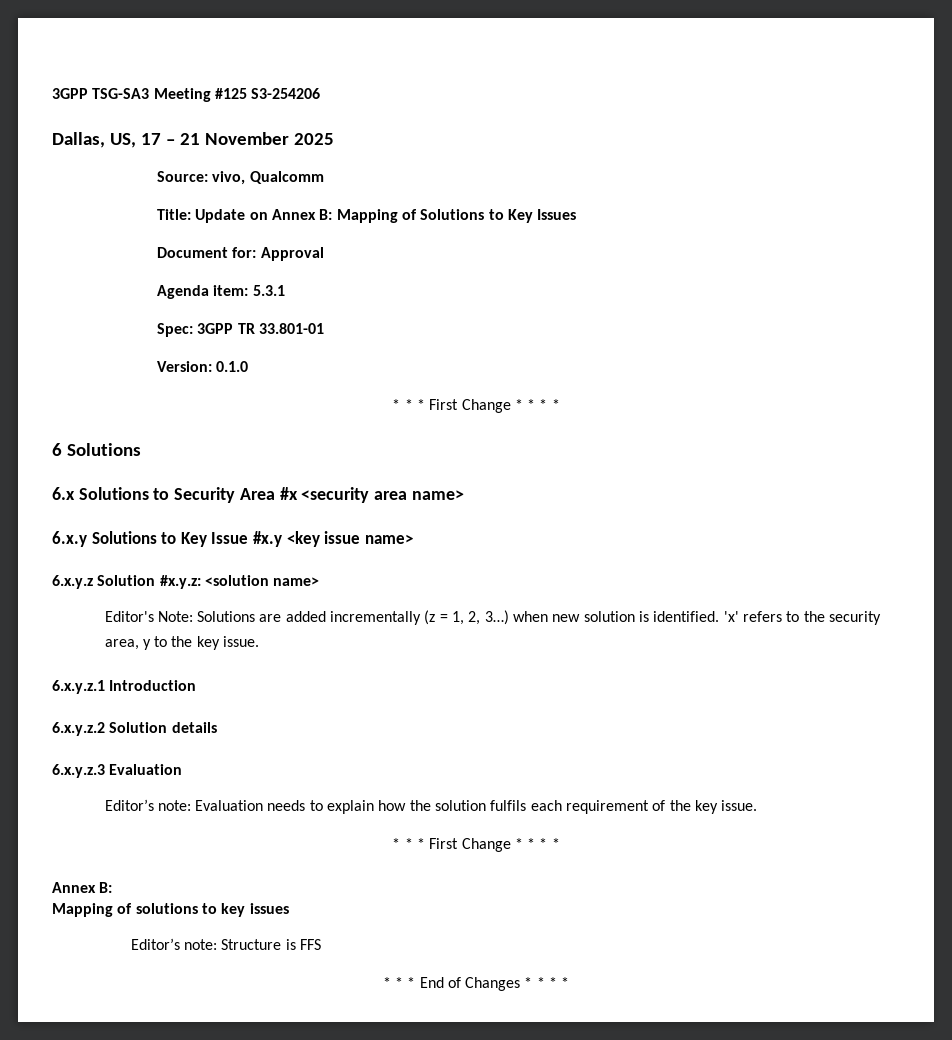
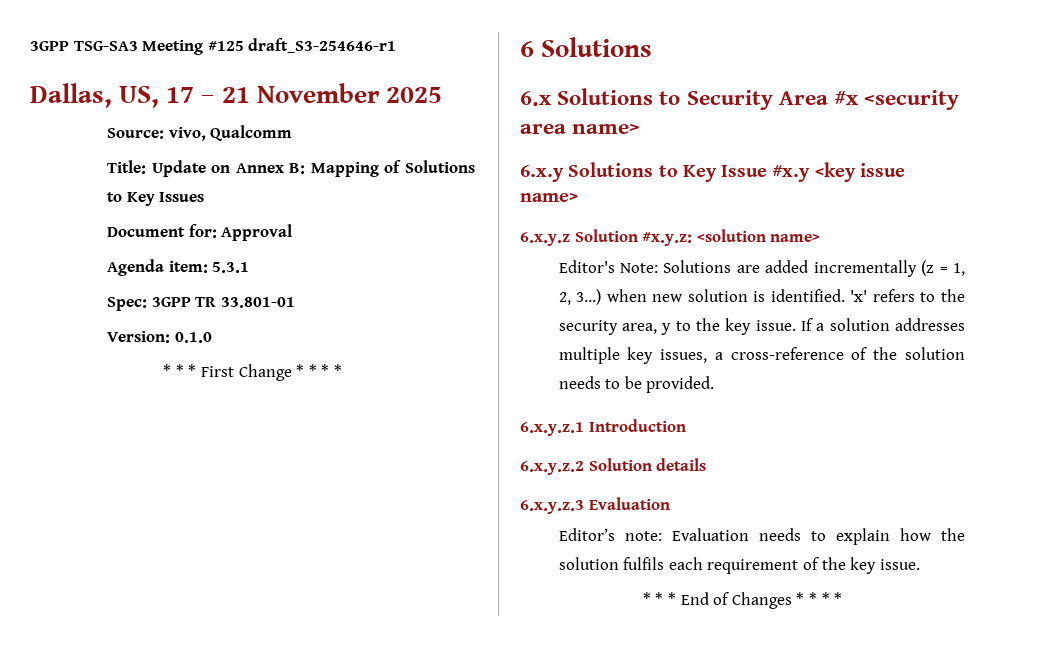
- 3GPP TSG-SA3 Meeting #125 S3-254206
+ 3GPP TSG-SA3 Meeting #125 draft_S3-254646-r1
+ If a solution addresses multiple key issues, a cross-reference of the solution needs to be provided.
  Editor’s note: Evaluation needs to explain how the solution fulfils each requirement of the key issue.
- * * * First Change * * * *
- Annex B:
- Mapping of solutions to key issues
- Editor’s note: Structure is FFS

